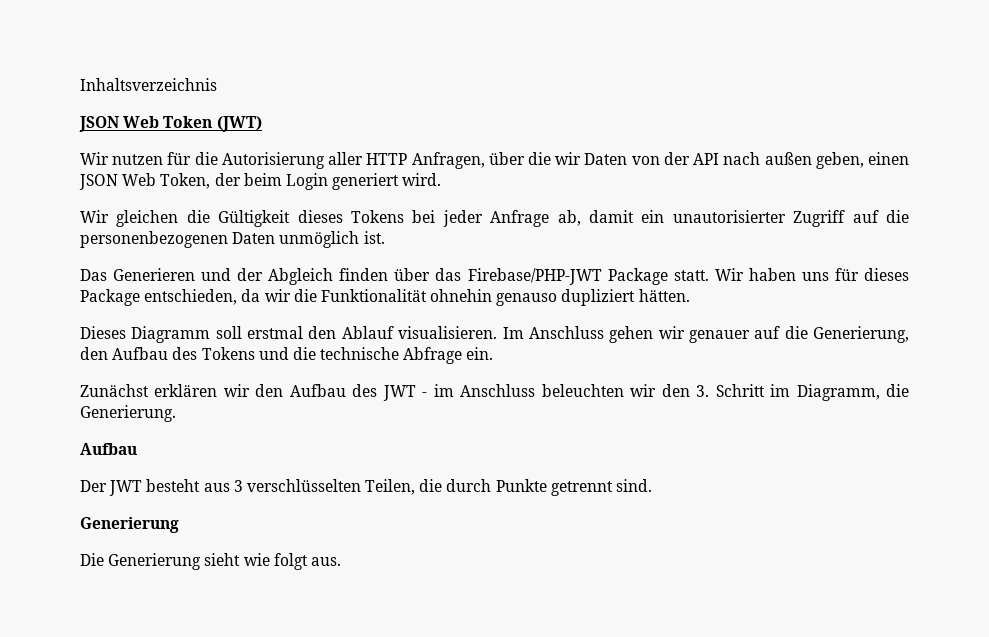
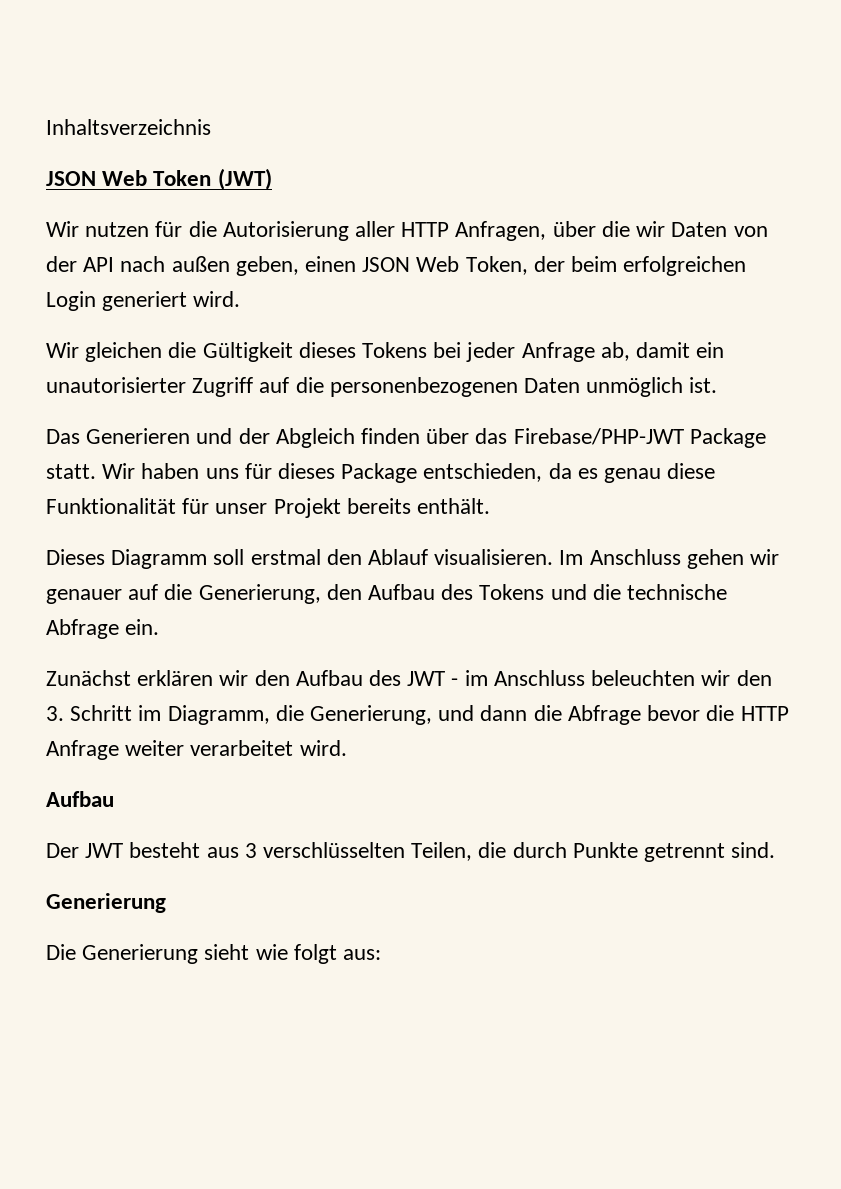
- Wir nutzen für die Autorisierung aller HTTP Anfragen, über die wir Daten von der API nach außen geben, einen JSON Web Token, der beim Login generiert wird.
+ Wir nutzen für die Autorisierung aller HTTP Anfragen, über die wir Daten von der API nach außen geben, einen JSON Web Token, der beim erfolgreichen Login generiert wird.
- Wir haben uns für dieses Package entschieden, da wir die Funktionalität ohnehin genauso dupliziert hätten.
+ Wir haben uns für dieses Package entschieden, da es genau diese Funktionalität für unser Projekt bereits enthält.
- Zunächst erklären wir den Aufbau des JWT - im Anschluss beleuchten wir den 3. Schritt im Diagramm, die Generierung.
+ Zunächst erklären wir den Aufbau des JWT - im Anschluss beleuchten wir den 3. Schritt im Diagramm, die Generierung, und dann die Abfrage bevor die HTTP Anfrage weiter verarbeitet wird.
- Die Generierung sieht wie folgt aus.
+ Die Generierung sieht wie folgt aus:

